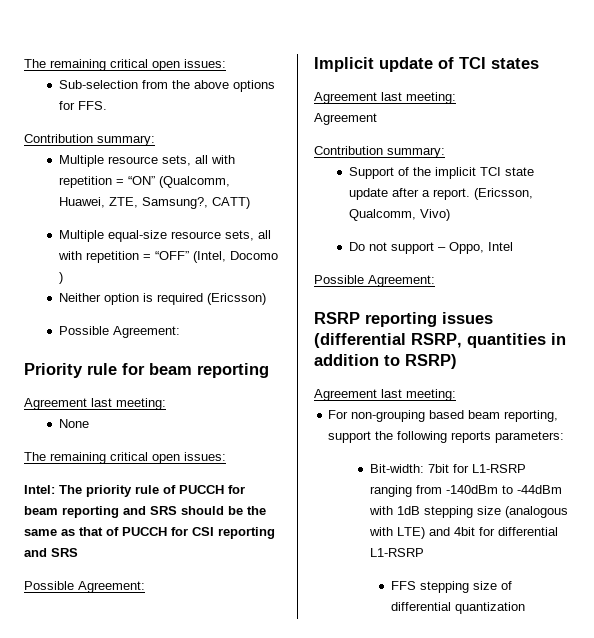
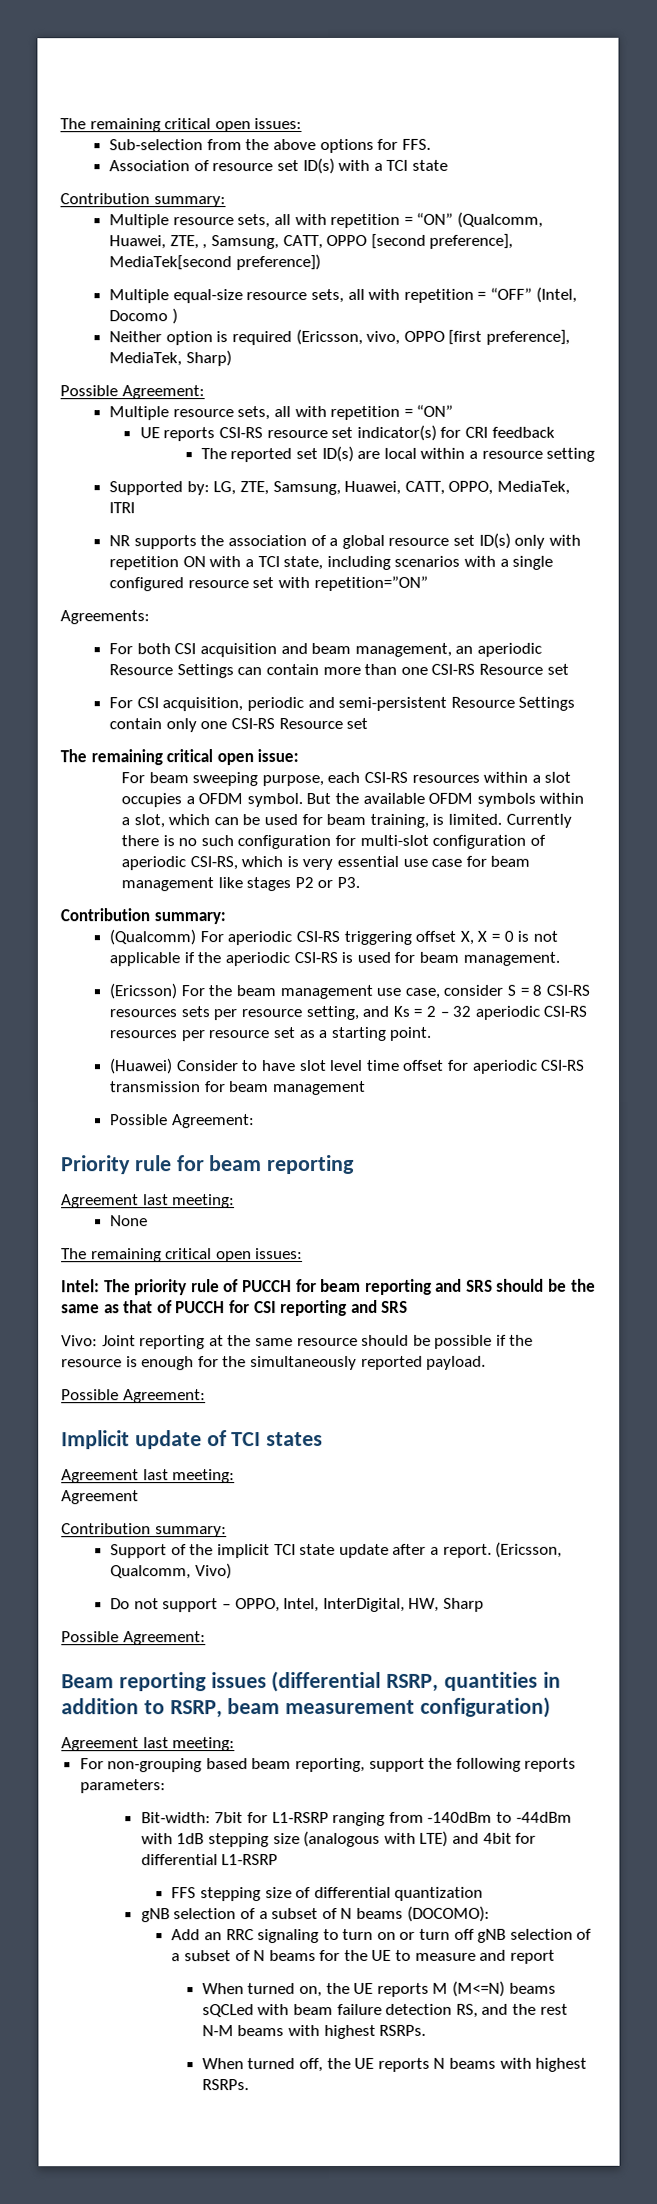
+ Association of resource set ID(s) with a TCI state
- Multiple resource sets, all with repetition = “ON” (Qualcomm, Huawei, ZTE, Samsung?, CATT)
+ Multiple resource sets, all with repetition = “ON” (Qualcomm, Huawei, ZTE, , Samsung, CATT, OPPO [second preference], MediaTek[second preference])
- Neither option is required (Ericsson)
+ Neither option is required (Ericsson, vivo, OPPO [first preference], MediaTek, Sharp)
+ Possible Agreement:
+ Multiple resource sets, all with repetition = “ON”
+ UE reports CSI-RS resource set indicator(s) for CRI feedback
+ The reported set ID(s) are local within a resource setting
+ Supported by: LG, ZTE, Samsung, Huawei, CATT, OPPO, MediaTek, ITRI
+ NR supports the association of a global resource set ID(s) only with repetition ON with a TCI state, including scenarios with a single configured resource set with repetition=”ON”
+ Agreements:
+ For both CSI acquisition and beam management, an aperiodic Resource Settings can contain more than one CSI-RS Resource set
+ For CSI acquisition, periodic and semi-persistent Resource Settings contain only one CSI-RS Resource set
+ The remaining critical open issue:
+ For beam sweeping purpose, each CSI-RS resources within a slot occupies a OFDM symbol. But the available OFDM symbols within a slot, which can be used for beam training, is limited. Currently there is no such configuration for multi-slot configuration of aperiodic CSI-RS, which is very essential use case for beam management like stages P2 or P3.
+ Contribution summary:
+ (Qualcomm) For aperiodic CSI-RS triggering offset X, X = 0 is not applicable if the aperiodic CSI-RS is used for beam management.
+ (Ericsson) For the beam management use case, consider S = 8 CSI-RS resources sets per resource setting, and Ks = 2 – 32 aperiodic CSI-RS resources per resource set as a starting point.
+ (Huawei) Consider to have slot level time offset for aperiodic CSI-RS transmission for beam management
+ Vivo: Joint reporting at the same resource should be possible if the resource is enough for the simultaneously reported payload.
- Do not support – Oppo, Intel
+ Do not support – OPPO, Intel, InterDigital, HW, Sharp
  Possible Agreement:
- RSRP reporting issues (differential RSRP, quantities in addition to RSRP)
+ Beam reporting issues (differential RSRP, quantities in addition to RSRP, beam measurement configuration)
+ gNB selection of a subset of N beams (DOCOMO):
+ Add an RRC signaling to turn on or turn off gNB selection of a subset of N beams for the UE to measure and report
+ When turned on, the UE reports M (M<=N) beams sQCLed with beam failure detection RS, and the rest N-M beams with highest RSRPs.
+ When turned off, the UE reports N beams with highest RSRPs.

